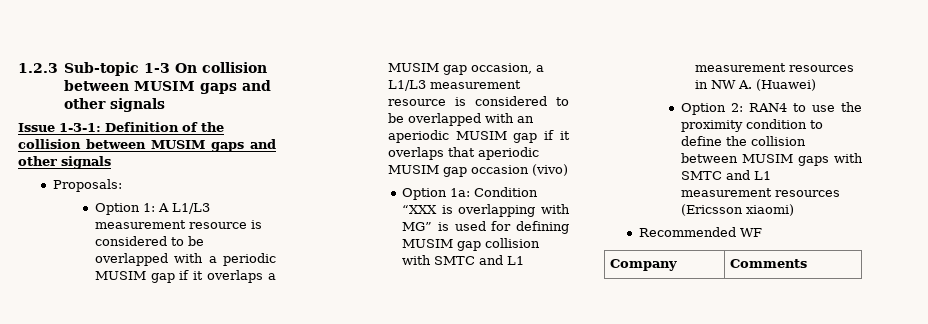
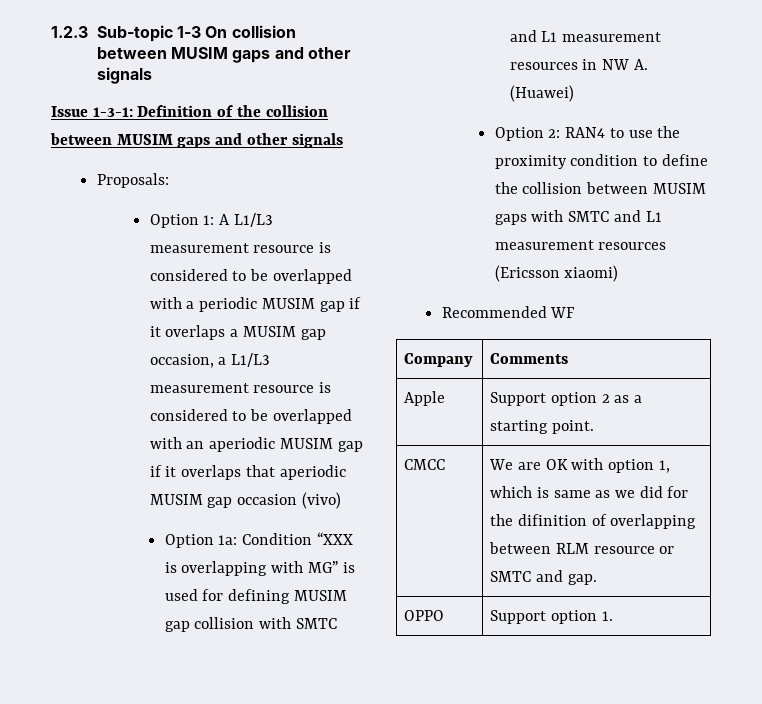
+ Apple | Support option 2 as a starting point.
+ CMCC | We are OK with option 1, which is same as we did for the difinition of overlapping between RLM resource or SMTC and gap.
+ OPPO | Support option 1.

